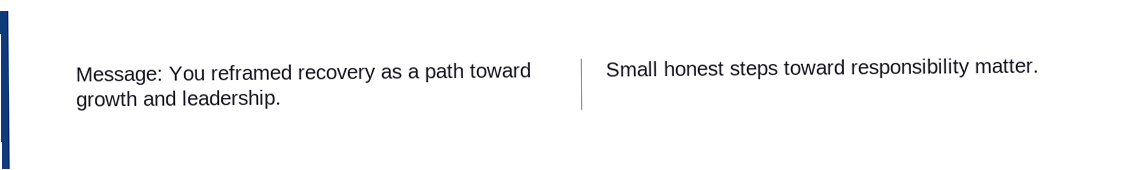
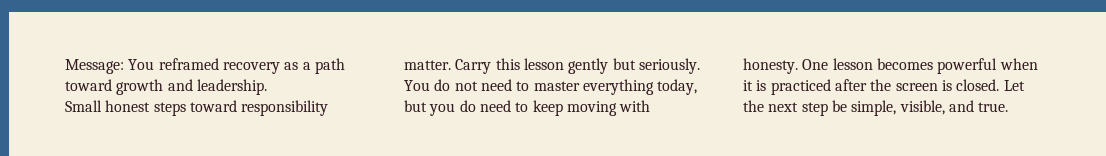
+ Carry this lesson gently but seriously. You do not need to master everything today, but you do need to keep moving with honesty. One lesson becomes powerful when it is practiced after the screen is closed. Let the next step be simple, visible, and true.

